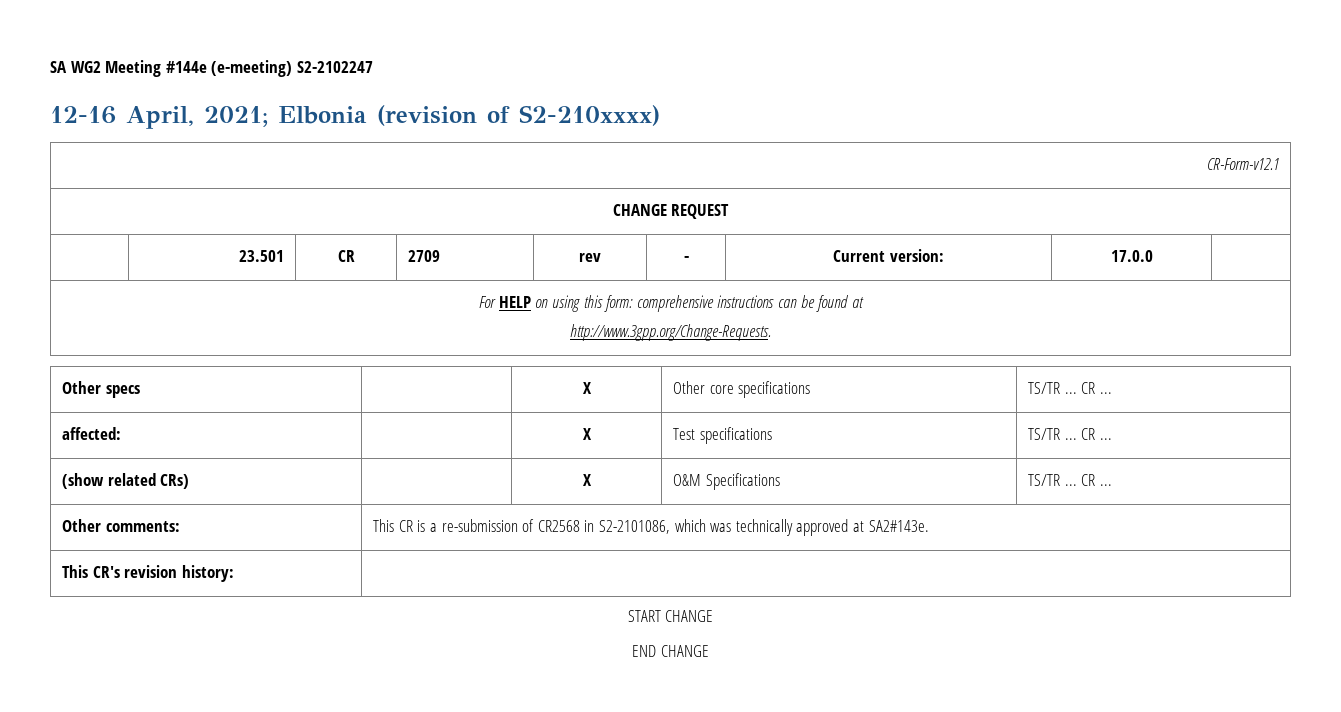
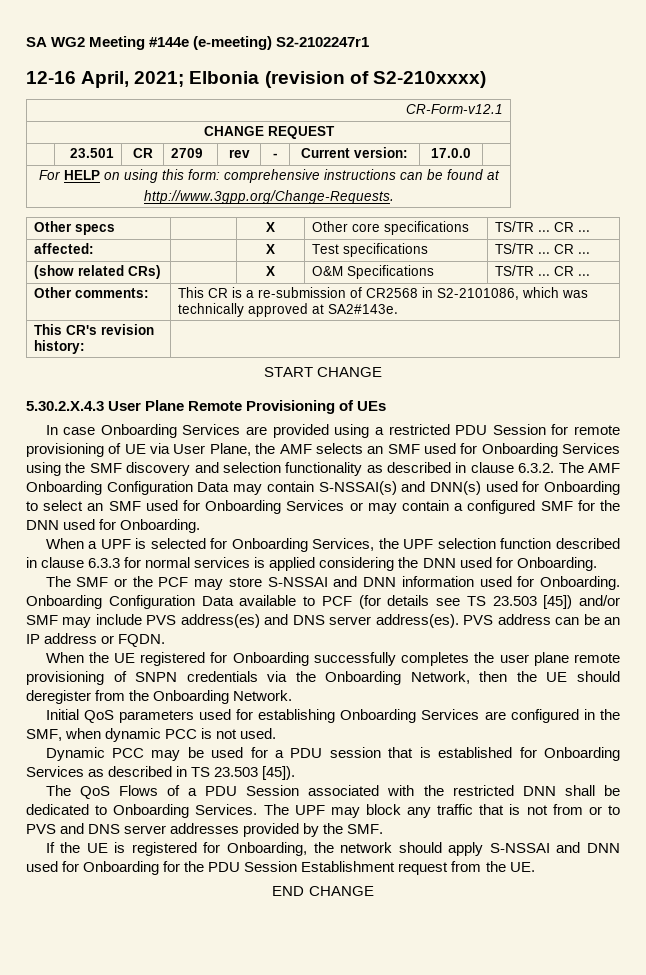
- SA WG2 Meeting #144e (e-meeting) S2-2102247
+ SA WG2 Meeting #144e (e-meeting) S2-2102247r1
+ 5.30.2.X.4.3 User Plane Remote Provisioning of UEs
+ In case Onboarding Services are provided using a restricted PDU Session for remote provisioning of UE via User Plane, the AMF selects an SMF used for Onboarding Services using the SMF discovery and selection functionality as described in clause 6.3.2. The AMF Onboarding Configuration Data may contain S-NSSAI(s) and DNN(s) used for Onboarding to select an SMF used for Onboarding Services or may contain a configured SMF for the DNN used for Onboarding.
+ When a UPF is selected for Onboarding Services, the UPF selection function described in clause 6.3.3 for normal services is applied considering the DNN used for Onboarding.
+ The SMF or the PCF may store S-NSSAI and DNN information used for Onboarding. Onboarding Configuration Data available to PCF (for details see TS 23.503 [45]) and/or SMF may include PVS address(es) and DNS server address(es). PVS address can be an IP address or FQDN.
+ When the UE registered for Onboarding successfully completes the user plane remote provisioning of SNPN credentials via the Onboarding Network, then the UE should deregister from the Onboarding Network.
+ Initial QoS parameters used for establishing Onboarding Services are configured in the SMF, when dynamic PCC is not used.
+ Dynamic PCC may be used for a PDU session that is established for Onboarding Services as described in TS 23.503 [45]).
+ The QoS Flows of a PDU Session associated with the restricted DNN shall be dedicated to Onboarding Services. The UPF may block any traffic that is not from or to PVS and DNS server addresses provided by the SMF.
+ If the UE is registered for Onboarding, the network should apply S-NSSAI and DNN used for Onboarding for the PDU Session Establishment request from the UE.

